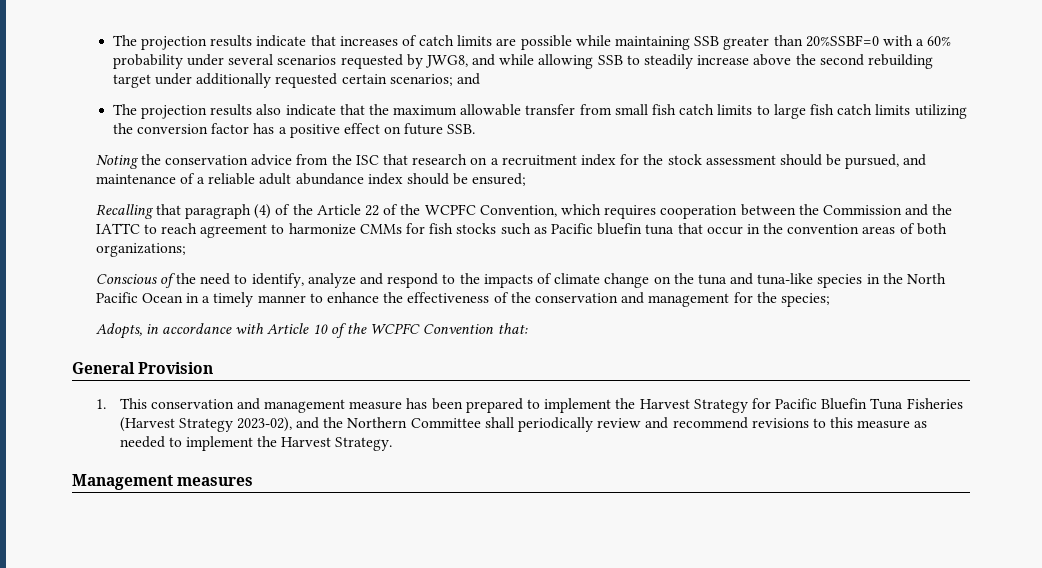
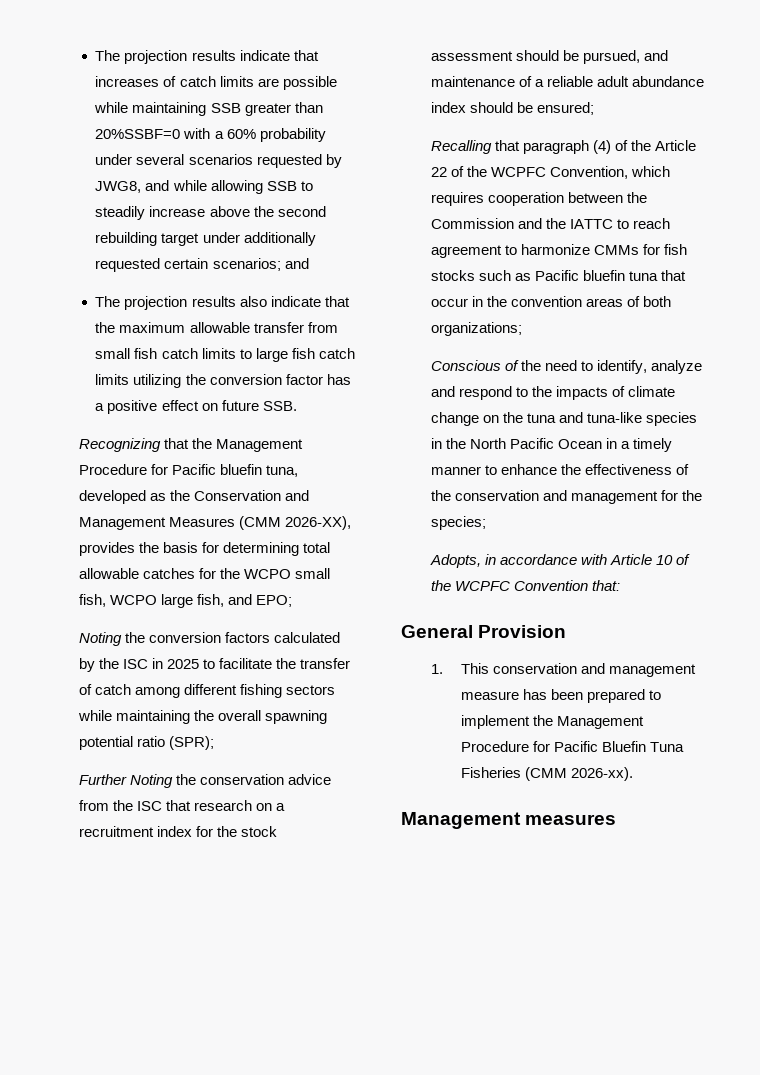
- Noting the conservation advice from the ISC that research on a recruitment index for the stock assessment should be pursued, and maintenance of a reliable adult abundance index should be ensured;
+ Recognizing that the Management Procedure for Pacific bluefin tuna, developed as the Conservation and Management Measures (CMM 2026-XX), provides the basis for determining total allowable catches for the WCPO small fish, WCPO large fish, and EPO;
+ Noting the conversion factors calculated by the ISC in 2025 to facilitate the transfer of catch among different fishing sectors while maintaining the overall spawning potential ratio (SPR);
+ Further Noting the conservation advice from the ISC that research on a recruitment index for the stock assessment should be pursued, and maintenance of a reliable adult abundance index should be ensured;
- 1. This conservation and management measure has been prepared to implement the Harvest Strategy for Pacific Bluefin Tuna Fisheries (Harvest Strategy 2023-02), and the Northern Committee shall periodically review and recommend revisions to this measure as needed to implement the Harvest Strategy.
+ 1. This conservation and management measure has been prepared to implement the Management Procedure for Pacific Bluefin Tuna Fisheries (CMM 2026-xx).

